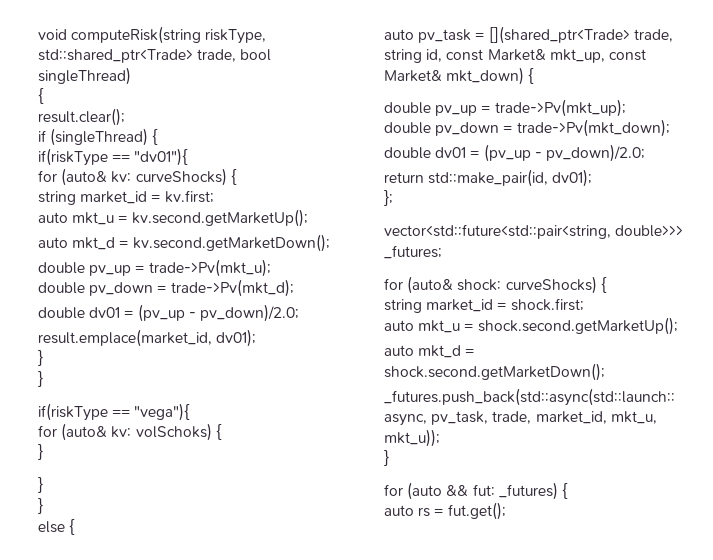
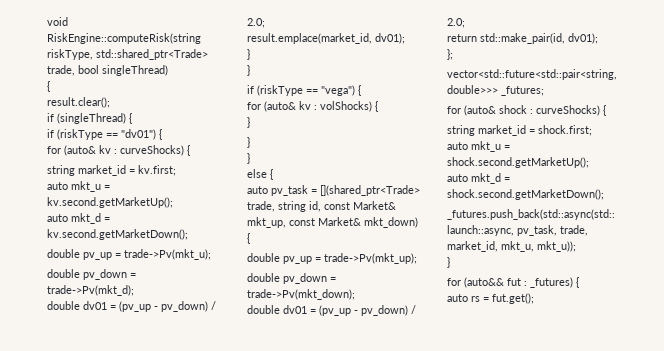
- void computeRisk(string riskType, std::shared_ptr<Trade> trade, bool singleThread)
+ void RiskEngine::computeRisk(string riskType, std::shared_ptr<Trade> trade, bool singleThread)
- if(riskType == "dv01"){
- for (auto& kv: curveShocks) {
+ if (riskType == "dv01") {
+ for (auto& kv : curveShocks) {
  double pv_down = trade->Pv(mkt_d);
- double dv01 = (pv_up - pv_down)/2.0;
+ double dv01 = (pv_up - pv_down) / 2.0;
- if(riskType == "vega"){
- for (auto& kv: volSchoks) {
+ if (riskType == "vega") {
+ for (auto& kv : volShocks) {
  double pv_down = trade->Pv(mkt_down);
- double dv01 = (pv_up - pv_down)/2.0;
+ double dv01 = (pv_up - pv_down) / 2.0;
- for (auto& shock: curveShocks) {
+ for (auto& shock : curveShocks) {
- for (auto && fut: _futures) {
+ for (auto&& fut : _futures) {

